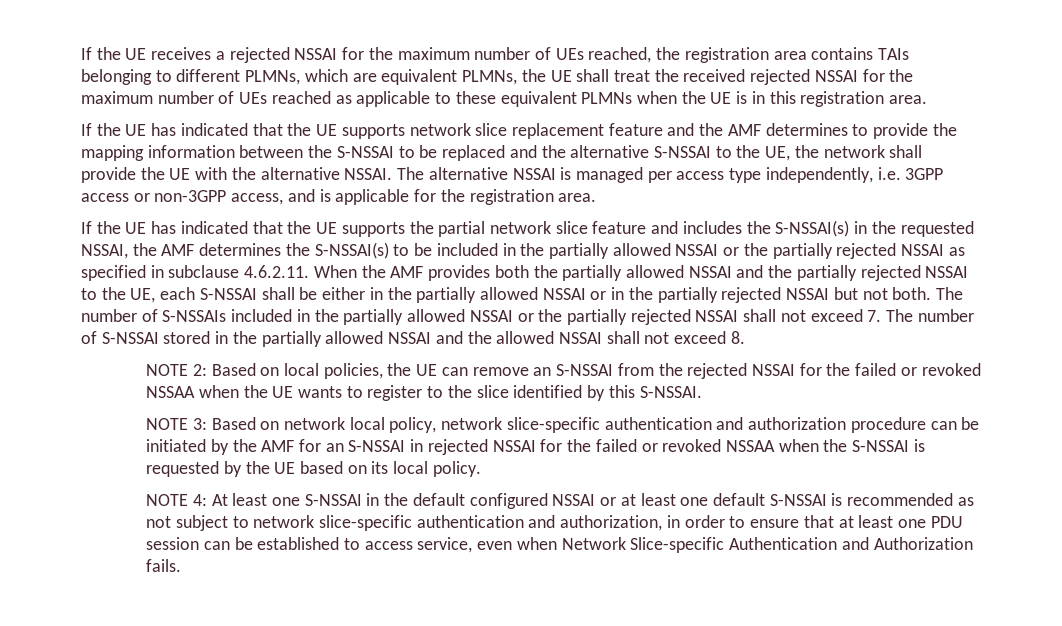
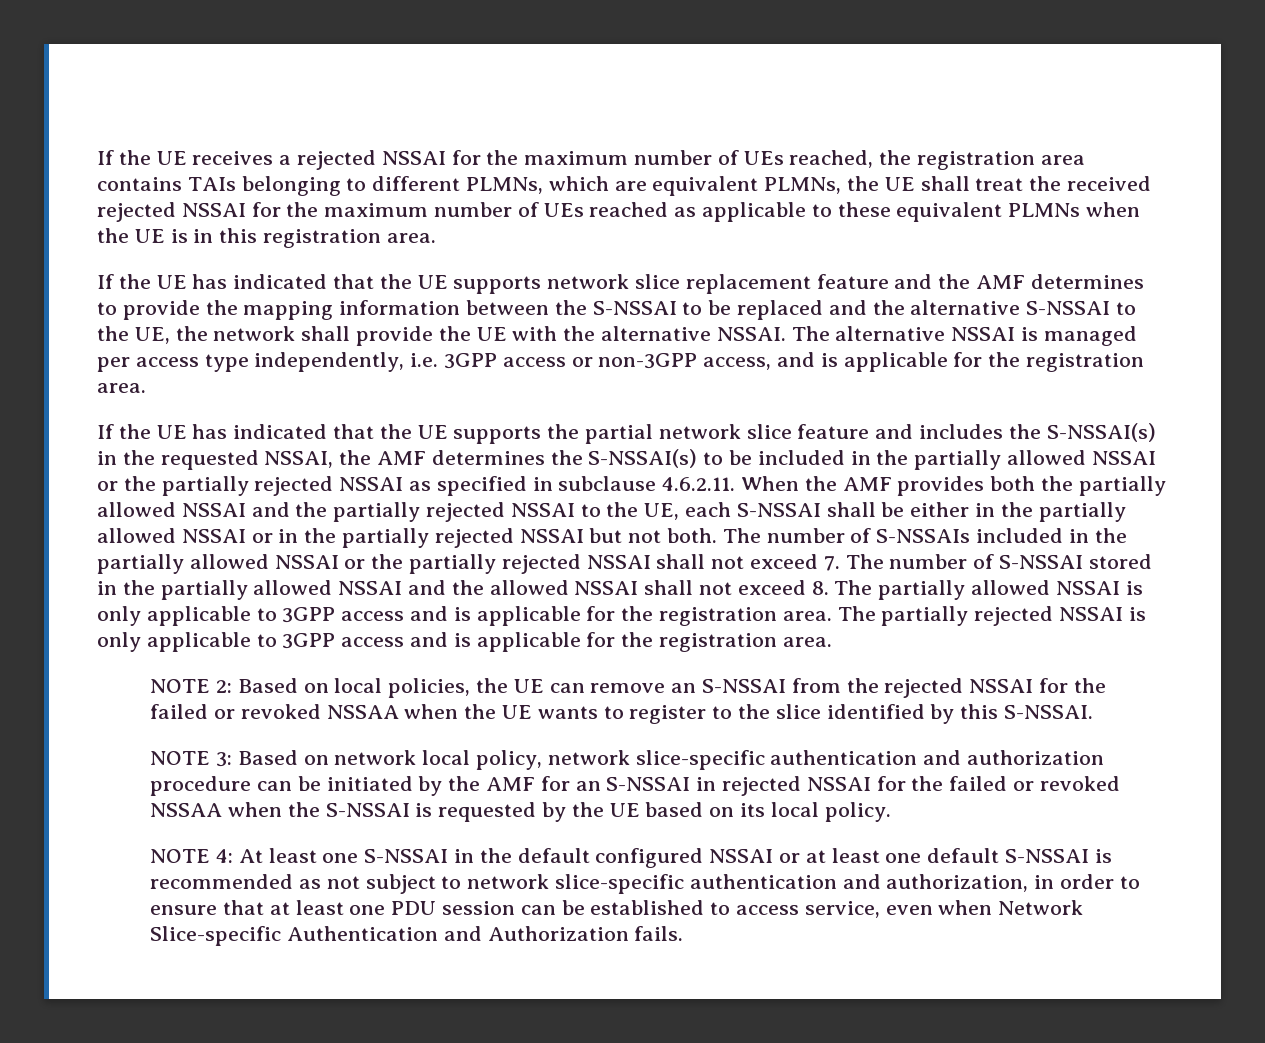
- The number of S-NSSAIs included in the partially allowed NSSAI or the partially rejected NSSAI shall not exceed 7. The number of S-NSSAI stored in the partially allowed NSSAI and the allowed NSSAI shall not exceed 8.
+ The number of S-NSSAIs included in the partially allowed NSSAI or the partially rejected NSSAI shall not exceed 7. The number of S-NSSAI stored in the partially allowed NSSAI and the allowed NSSAI shall not exceed 8. The partially allowed NSSAI is only applicable to 3GPP access and is applicable for the registration area. The partially rejected NSSAI is only applicable to 3GPP access and is applicable for the registration area.

